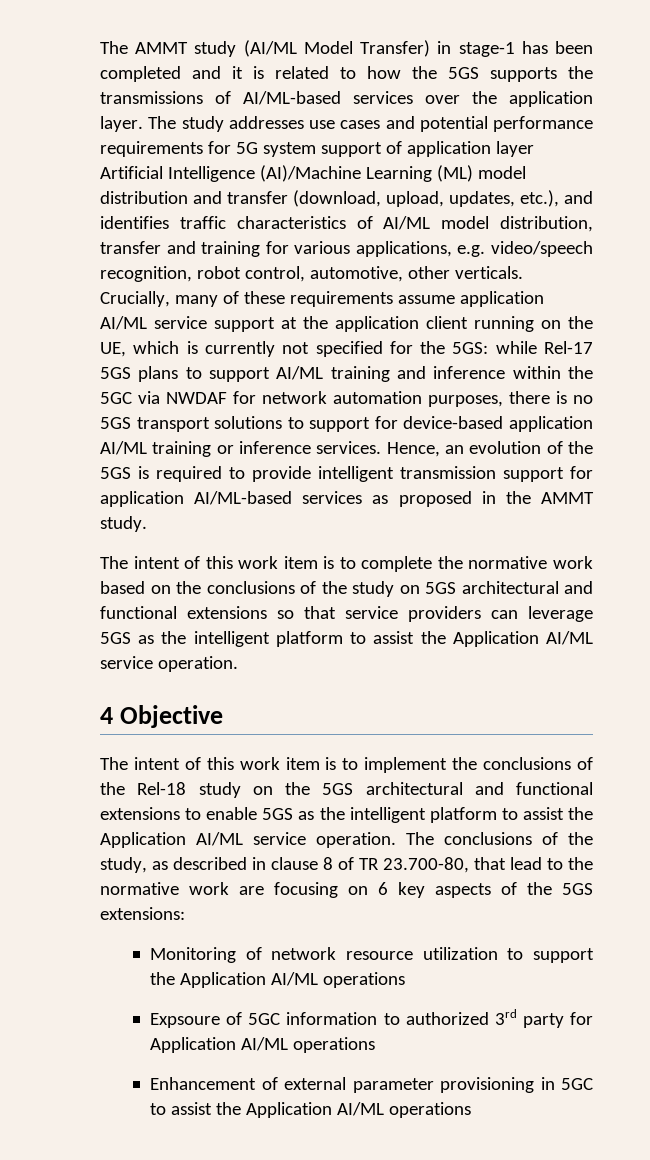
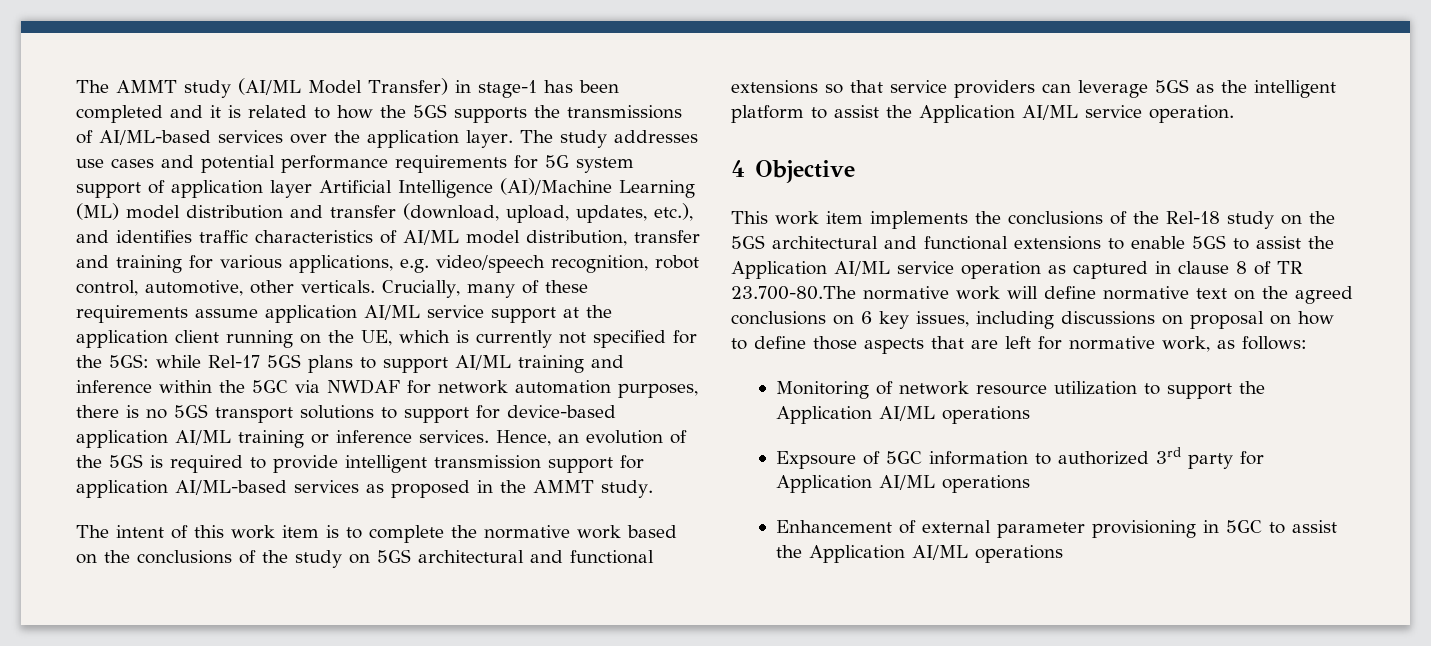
- The intent of this work item is to implement the conclusions of the Rel-18 study on the 5GS architectural and functional extensions to enable 5GS as the intelligent platform to assist the Application AI/ML service operation. The conclusions of the study, as described in clause 8 of TR 23.700-80, that lead to the normative work are focusing on 6 key aspects of the 5GS extensions:
+ This work item implements the conclusions of the Rel-18 study on the 5GS architectural and functional extensions to enable 5GS to assist the Application AI/ML service operation as captured in clause 8 of TR 23.700-80.The normative work will define normative text on the agreed conclusions on 6 key issues, including discussions on proposal on how to define those aspects that are left for normative work, as follows:

